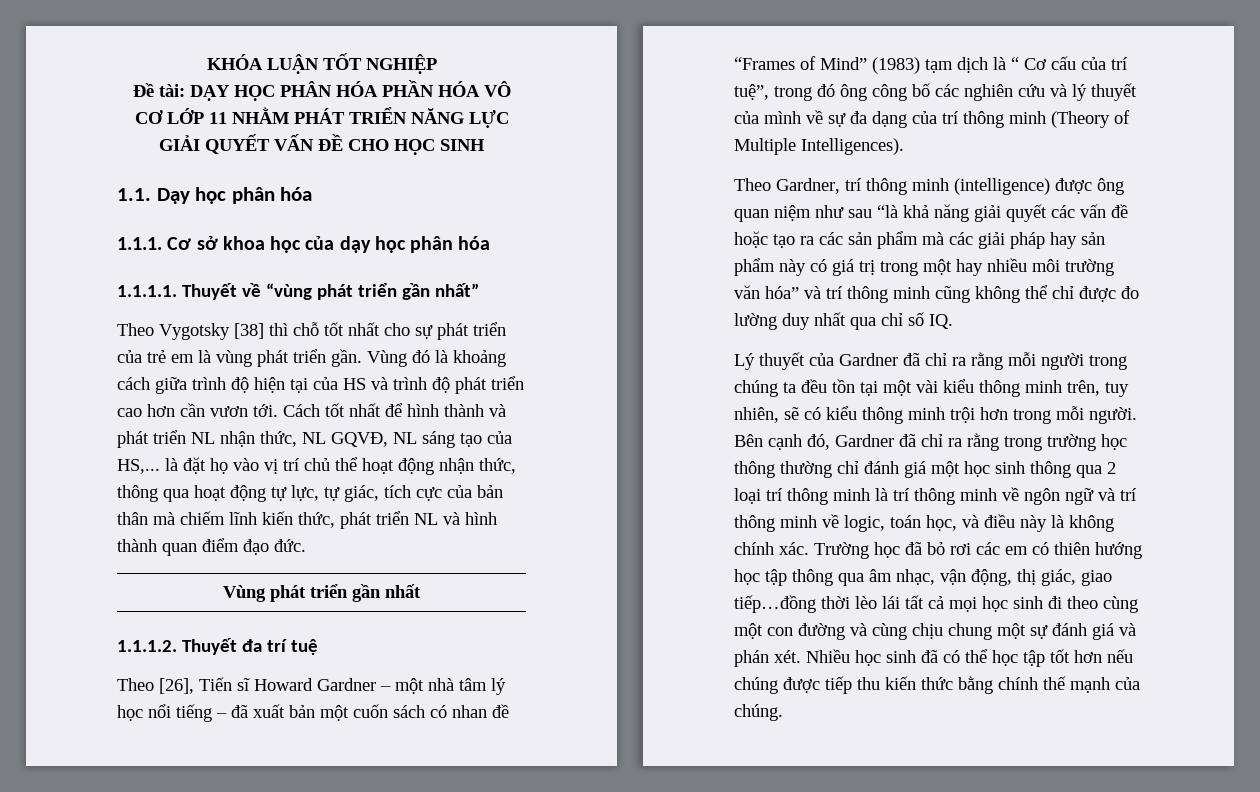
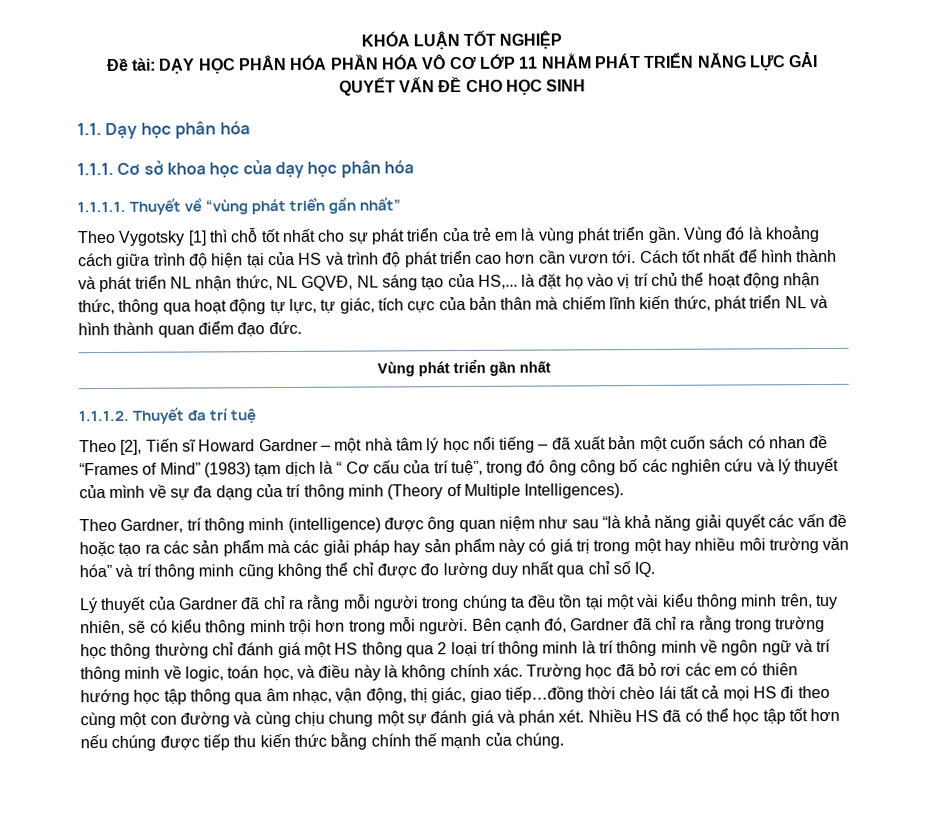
- Đề tài: DẠY HỌC PHÂN HÓA PHẦN HÓA VÔ CƠ LỚP 11 NHẰM PHÁT TRIỂN NĂNG LỰC GIẢI QUYẾT VẤN ĐỀ CHO HỌC SINH
+ Đề tài: DẠY HỌC PHÂN HÓA PHẦN HÓA VÔ CƠ LỚP 11 NHẰM PHÁT TRIỂN NĂNG LỰC GẢI QUYẾT VẤN ĐỀ CHO HỌC SINH
- Theo Vygotsky [38] thì chỗ tốt nhất cho sự phát triển của trẻ em là vùng phát triển gần.
+ Theo Vygotsky [1] thì chỗ tốt nhất cho sự phát triển của trẻ em là vùng phát triển gần.
- Theo [26], Tiến sĩ Howard Gardner – một nhà tâm lý học nổi tiếng – đã xuất bản một cuốn sách có nhan đề “Frames of Mind” (1983) tạm dịch là “ Cơ cấu của trí tuệ”, trong đó ông công bố các nghiên cứu và lý thuyết của mình về sự đa dạng của trí thông minh (Theory of Multiple Intelligences).
+ Theo [2], Tiến sĩ Howard Gardner – một nhà tâm lý học nổi tiếng – đã xuất bản một cuốn sách có nhan đề “Frames of Mind” (1983) tạm dịch là “ Cơ cấu của trí tuệ”, trong đó ông công bố các nghiên cứu và lý thuyết của mình về sự đa dạng của trí thông minh (Theory of Multiple Intelligences).
- Bên cạnh đó, Gardner đã chỉ ra rằng trong trường học thông thường chỉ đánh giá một học sinh thông qua 2 loại trí thông minh là trí thông minh về ngôn ngữ và trí thông minh về logic, toán học, và điều này là không chính xác.
+ Bên cạnh đó, Gardner đã chỉ ra rằng trong trường học thông thường chỉ đánh giá một HS thông qua 2 loại trí thông minh là trí thông minh về ngôn ngữ và trí thông minh về logic, toán học, và điều này là không chính xác.
- Trường học đã bỏ rơi các em có thiên hướng học tập thông qua âm nhạc, vận động, thị giác, giao tiếp…đồng thời lèo lái tất cả mọi học sinh đi theo cùng một con đường và cùng chịu chung một sự đánh giá và phán xét.
+ Trường học đã bỏ rơi các em có thiên hướng học tập thông qua âm nhạc, vận động, thị giác, giao tiếp…đồng thời chèo lái tất cả mọi HS đi theo cùng một con đường và cùng chịu chung một sự đánh giá và phán xét.
- Nhiều học sinh đã có thể học tập tốt hơn nếu chúng được tiếp thu kiến thức bằng chính thế mạnh của chúng.
+ Nhiều HS đã có thể học tập tốt hơn nếu chúng được tiếp thu kiến thức bằng chính thế mạnh của chúng.

